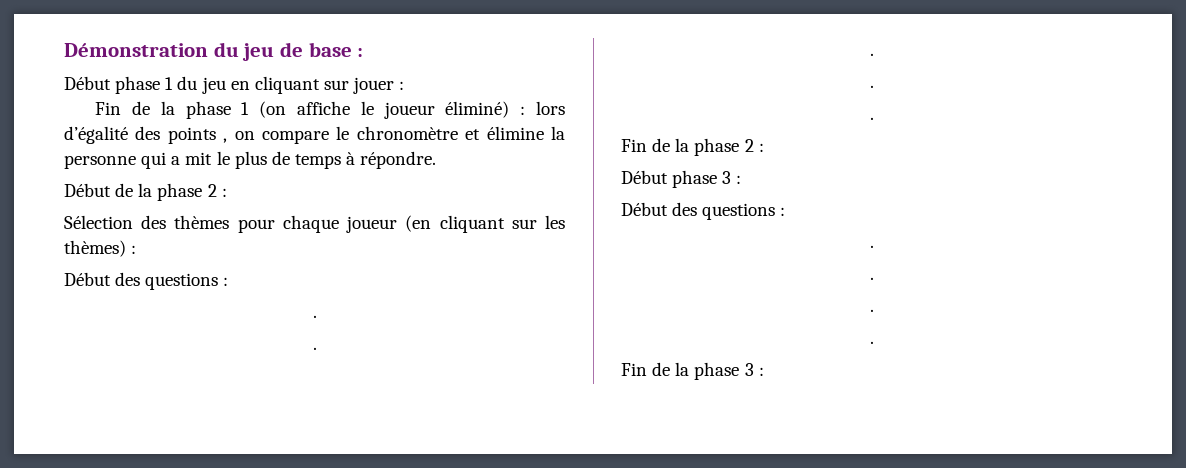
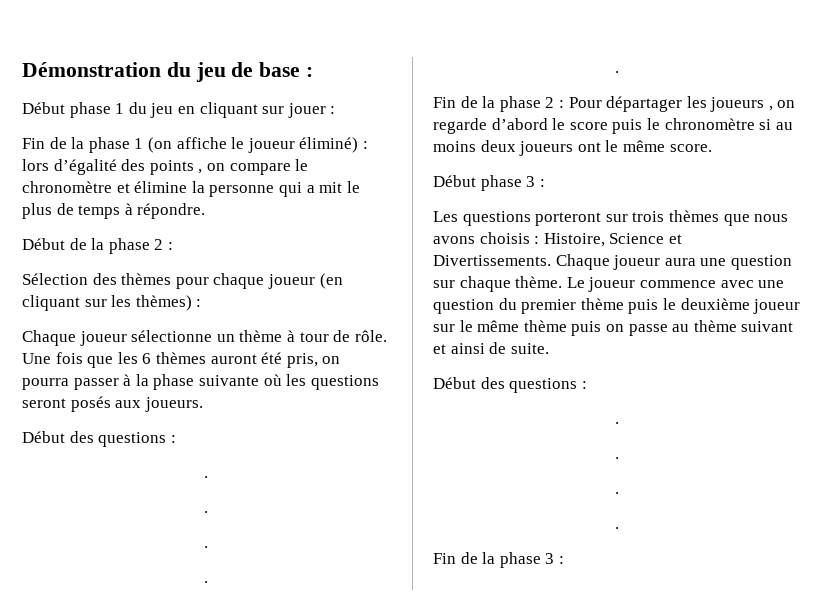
+ Chaque joueur sélectionne un thème à tour de rôle. Une fois que les 6 thèmes auront été pris, on pourra passer à la phase suivante où les questions seront posés aux joueurs.
- Fin de la phase 2 :
+ Fin de la phase 2 : Pour départager les joueurs , on regarde d’abord le score puis le chronomètre si au moins deux joueurs ont le même score.
  Début phase 3 :
+ Les questions porteront sur trois thèmes que nous avons choisis : Histoire, Science et Divertissements. Chaque joueur aura une question sur chaque thème. Le joueur commence avec une question du premier thème puis le deuxième joueur sur le même thème puis on passe au thème suivant et ainsi de suite.

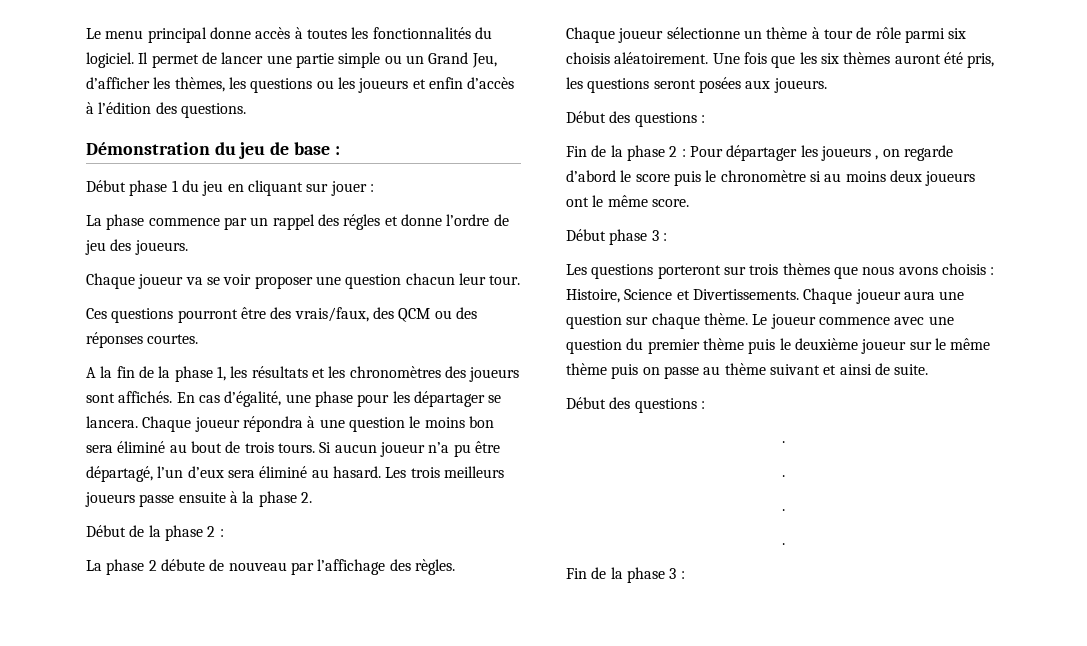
+ Le menu principal donne accès à toutes les fonctionnalités du logiciel. Il permet de lancer une partie simple ou un Grand Jeu, d’afficher les thèmes, les questions ou les joueurs et enfin d’accès à l’édition des questions.
- Fin de la phase 1 (on affiche le joueur éliminé) : lors d’égalité des points , on compare le chronomètre et élimine la personne qui a mit le plus de temps à répondre.
+ La phase commence par un rappel des régles et donne l’ordre de jeu des joueurs.
+ Chaque joueur va se voir proposer une question chacun leur tour.
+ Ces questions pourront être des vrais/faux, des QCM ou des réponses courtes.
+ A la fin de la phase 1, les résultats et les chronomètres des joueurs sont affichés. En cas d’égalité, une phase pour les départager se lancera. Chaque joueur répondra à une question le moins bon sera éliminé au bout de trois tours. Si aucun joueur n’a pu être départagé, l’un d’eux sera éliminé au hasard. Les trois meilleurs joueurs passe ensuite à la phase 2.
- Sélection des thèmes pour chaque joueur (en cliquant sur les thèmes) :
+ La phase 2 débute de nouveau par l’affichage des règles.
- Chaque joueur sélectionne un thème à tour de rôle.
+ Chaque joueur sélectionne un thème à tour de rôle parmi six choisis aléatoirement.
- Une fois que les 6 thèmes auront été pris, on pourra passer à la phase suivante où les questions seront posés aux joueurs.
+ Une fois que les six thèmes auront été pris, les questions seront posées aux joueurs.
  Début des questions :
- .
- .
- .
- .
- .

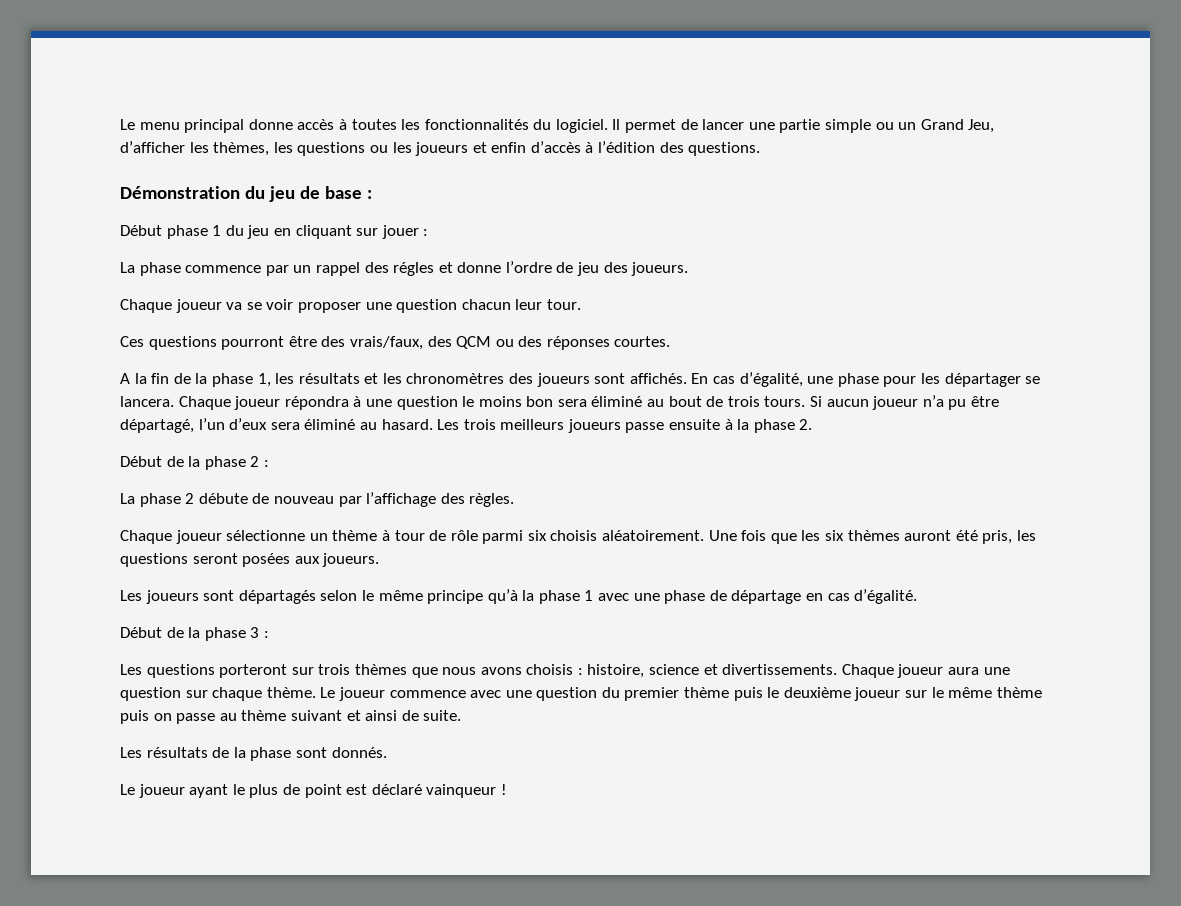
  Une fois que les six thèmes auront été pris, les questions seront posées aux joueurs.
- Début des questions :
- Fin de la phase 2 : Pour départager les joueurs , on regarde d’abord le score puis le chronomètre si au moins deux joueurs ont le même score.
- Début phase 3 :
+ Les joueurs sont départagés selon le même principe qu’à la phase 1 avec une phase de départage en cas d’égalité.
+ Début de la phase 3 :
- Les questions porteront sur trois thèmes que nous avons choisis : Histoire, Science et Divertissements.
+ Les questions porteront sur trois thèmes que nous avons choisis : histoire, science et divertissements.
  Le joueur commence avec une question du premier thème puis le deuxième joueur sur le même thème puis on passe au thème suivant et ainsi de suite.
- Début des questions :
- .
- .
- .
- .
- Fin de la phase 3 :
+ Les résultats de la phase sont donnés.
+ Le joueur ayant le plus de point est déclaré vainqueur !

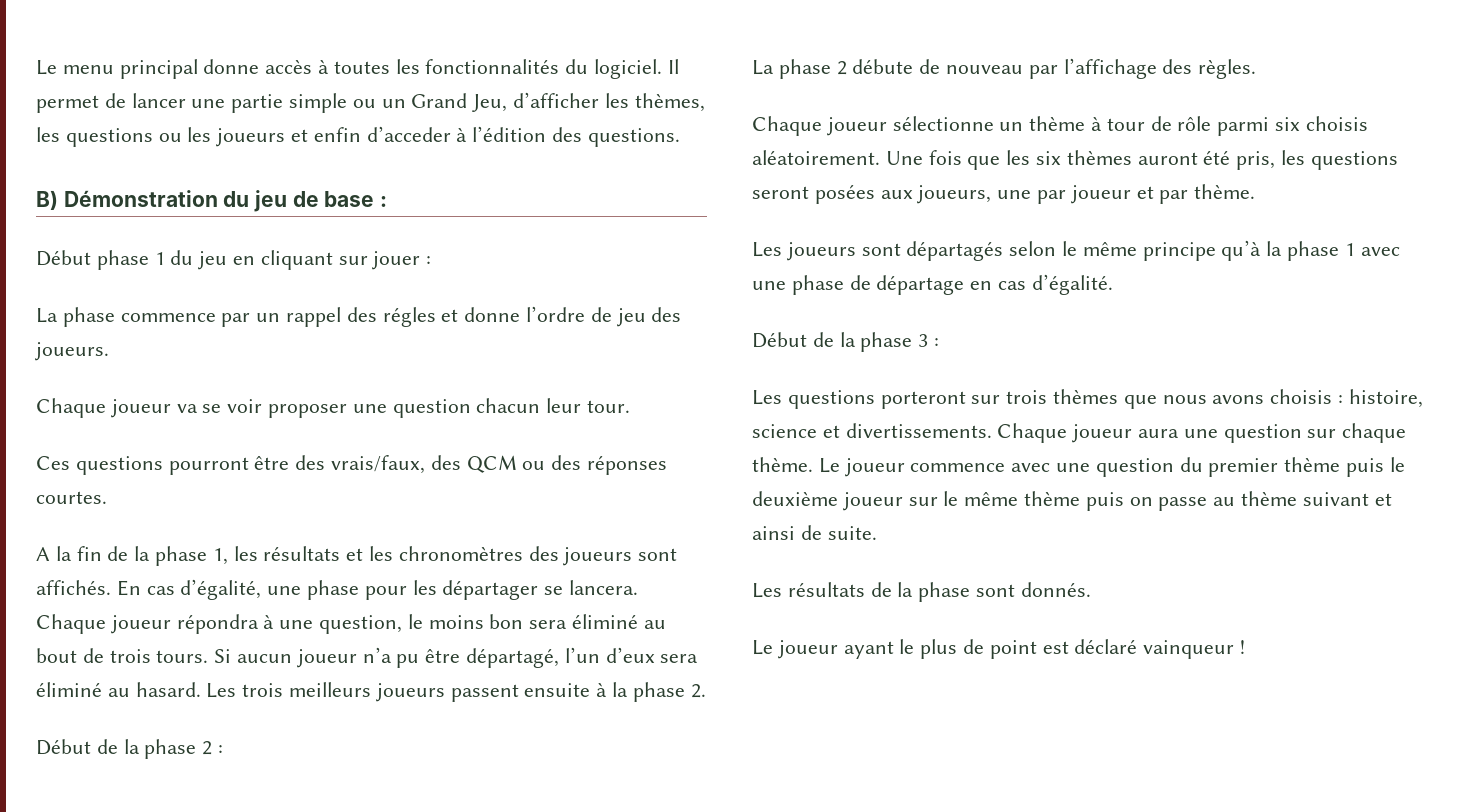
- Il permet de lancer une partie simple ou un Grand Jeu, d’afficher les thèmes, les questions ou les joueurs et enfin d’accès à l’édition des questions.
+ Il permet de lancer une partie simple ou un Grand Jeu, d’afficher les thèmes, les questions ou les joueurs et enfin d’acceder à l’édition des questions.
- Démonstration du jeu de base :
+ B) Démonstration du jeu de base :
- Chaque joueur répondra à une question le moins bon sera éliminé au bout de trois tours.
+ Chaque joueur répondra à une question, le moins bon sera éliminé au bout de trois tours.
- Les trois meilleurs joueurs passe ensuite à la phase 2.
+ Les trois meilleurs joueurs passent ensuite à la phase 2.
- Une fois que les six thèmes auront été pris, les questions seront posées aux joueurs.
+ Une fois que les six thèmes auront été pris, les questions seront posées aux joueurs, une par joueur et par thème.

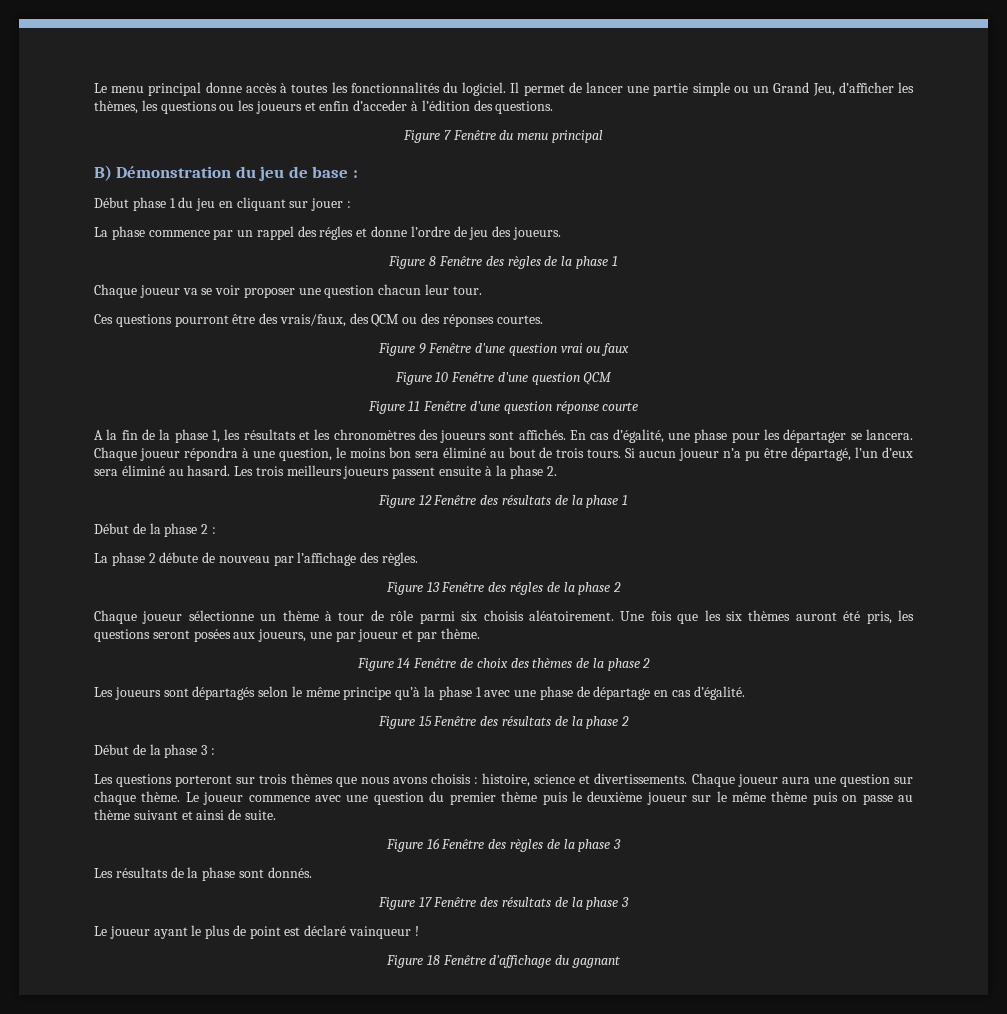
+ Figure 7 Fenêtre du menu principal
+ Figure 8 Fenêtre des règles de la phase 1
+ Figure 9 Fenêtre d'une question vrai ou faux
+ Figure 10 Fenêtre d'une question QCM
+ Figure 11 Fenêtre d'une question réponse courte
+ Figure 12 Fenêtre des résultats de la phase 1
+ Figure 13 Fenêtre des régles de la phase 2
+ Figure 14 Fenêtre de choix des thèmes de la phase 2
+ Figure 15 Fenêtre des résultats de la phase 2
+ Figure 16 Fenêtre des règles de la phase 3
+ Figure 17 Fenêtre des résultats de la phase 3
+ Figure 18 Fenêtre d'affichage du gagnant

